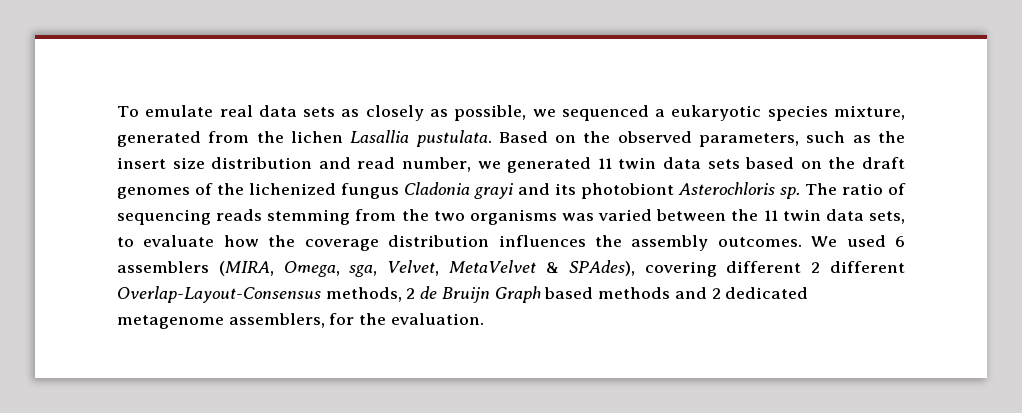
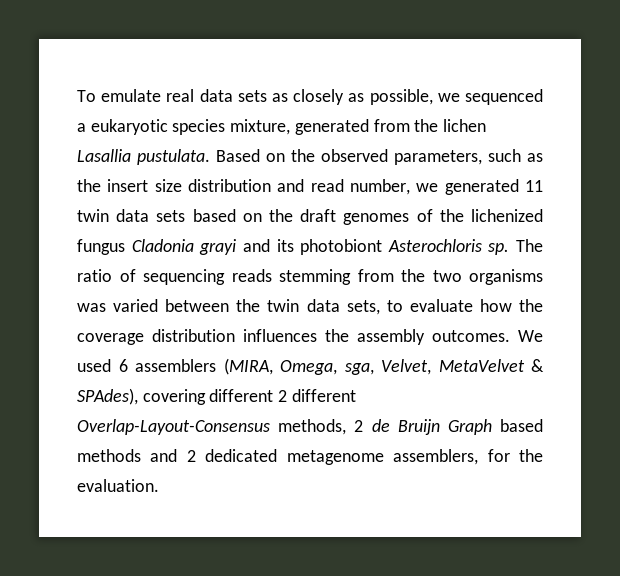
- The ratio of sequencing reads stemming from the two organisms was varied between the 11 twin data sets, to evaluate how the coverage distribution influences the assembly outcomes.
+ The ratio of sequencing reads stemming from the two organisms was varied between the twin data sets, to evaluate how the coverage distribution influences the assembly outcomes.

